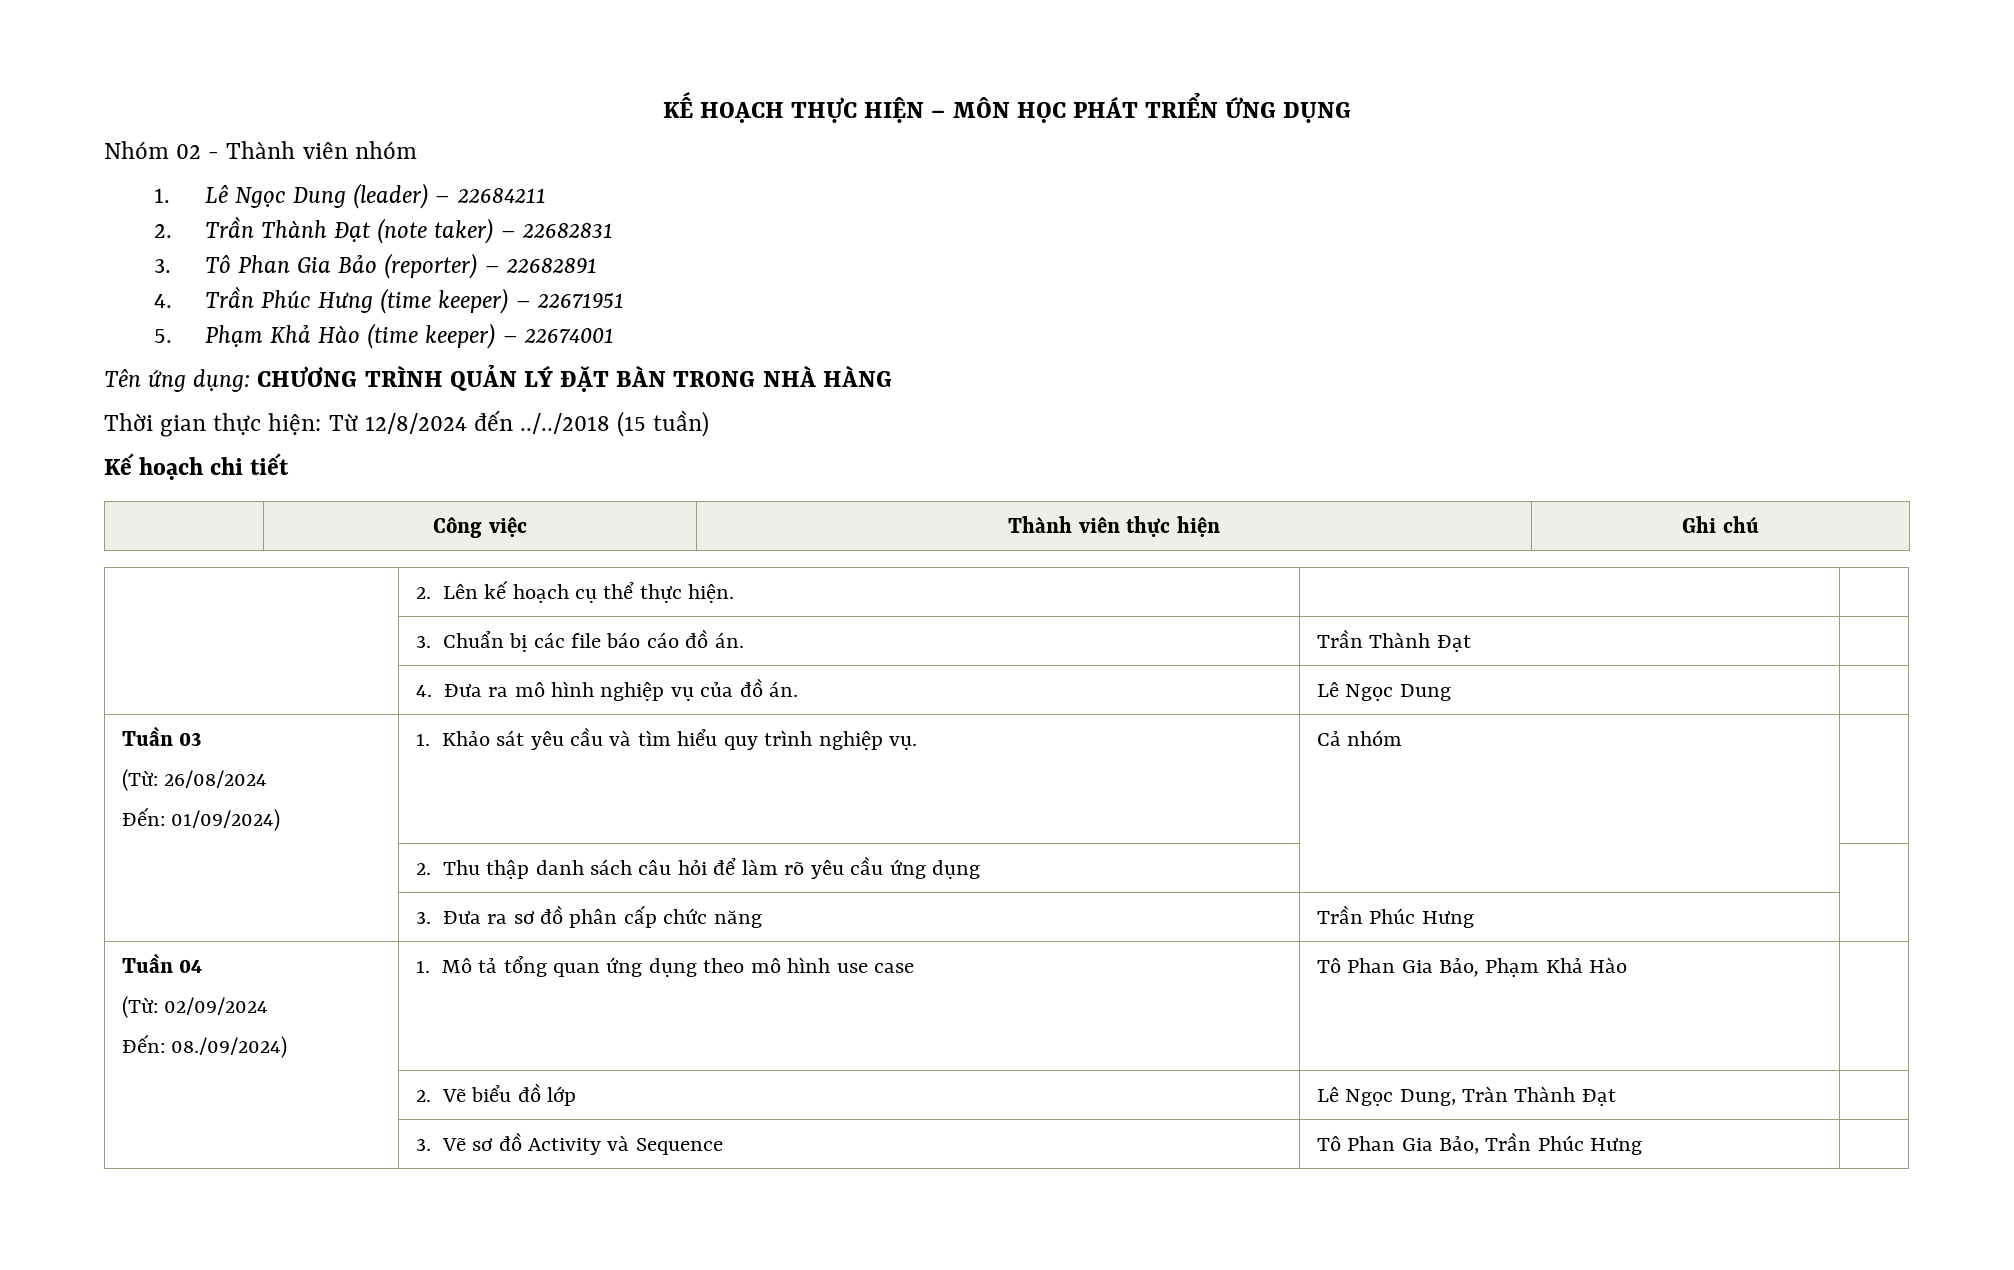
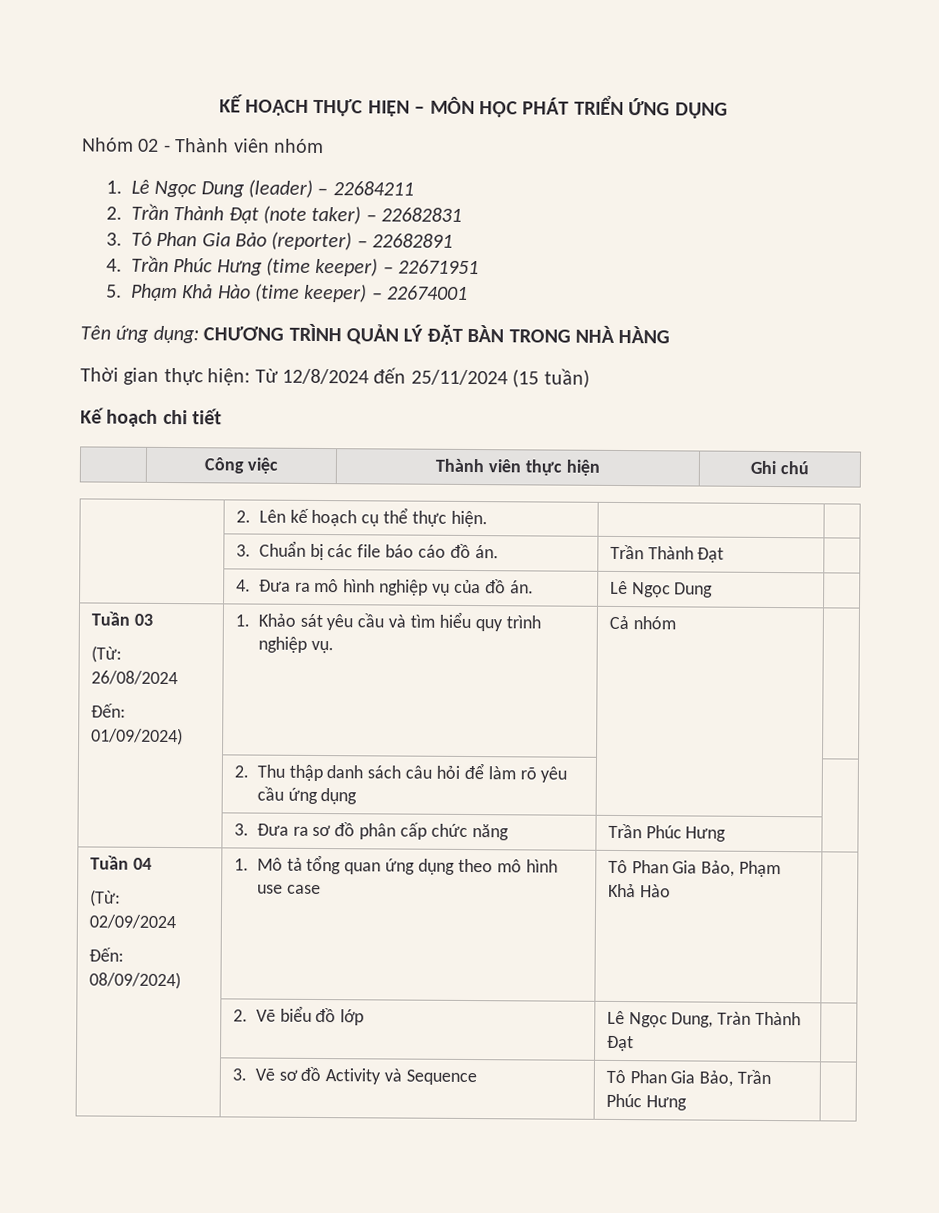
- Thời gian thực hiện: Từ 12/8/2024 đến ../../2018 (15 tuần)
+ Thời gian thực hiện: Từ 12/8/2024 đến 25/11/2024 (15 tuần)
  Tuần 04
  (Từ: 02/09/2024
- Đến: 08./09/2024) | 1. Mô tả tổng quan ứng dụng theo mô hình use case | Tô Phan Gia Bảo, Phạm Khả Hào |
+ Đến: 08/09/2024) | 1. Mô tả tổng quan ứng dụng theo mô hình use case | Tô Phan Gia Bảo, Phạm Khả Hào |

